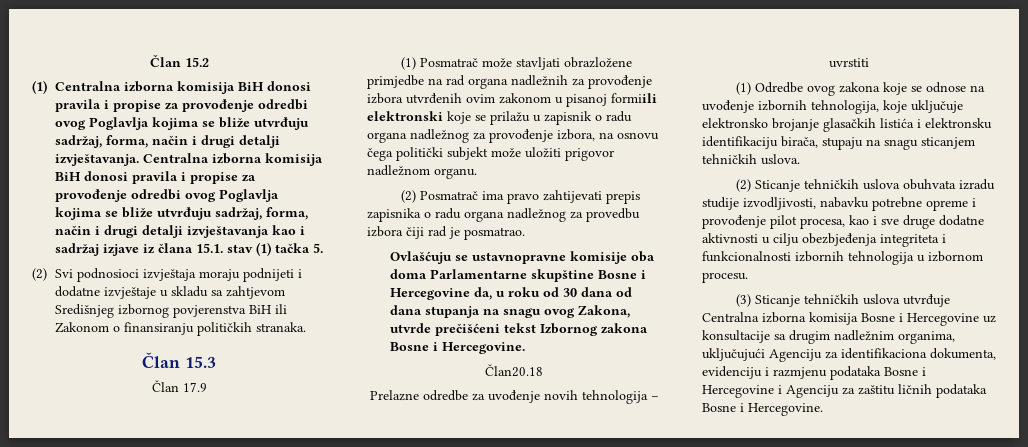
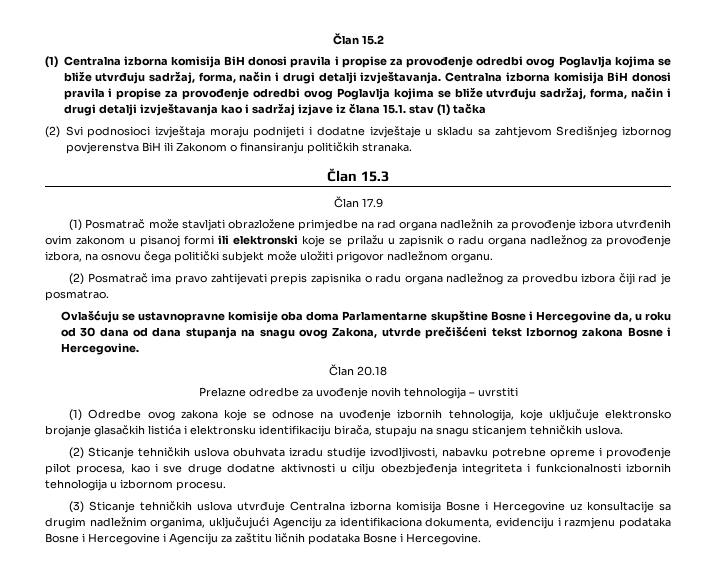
- Centralna izborna komisija BiH donosi pravila i propise za provođenje odredbi ovog Poglavlja kojima se bliže utvrđuju sadržaj, forma, način i drugi detalji izvještavanja kao i sadržaj izjave iz člana 15.1. stav (1) tačka 5.
+ Centralna izborna komisija BiH donosi pravila i propise za provođenje odredbi ovog Poglavlja kojima se bliže utvrđuju sadržaj, forma, način i drugi detalji izvještavanja kao i sadržaj izjave iz člana 15.1. stav (1) tačka
- (1) Posmatrač može stavljati obrazložene primjedbe na rad organa nadležnih za provođenje izbora utvrđenih ovim zakonom u pisanoj formiili elektronski koje se prilažu u zapisnik o radu organa nadležnog za provođenje izbora, na osnovu čega politički subjekt može uložiti prigovor nadležnom organu.
+ (1) Posmatrač može stavljati obrazložene primjedbe na rad organa nadležnih za provođenje izbora utvrđenih ovim zakonom u pisanoj formi ili elektronski koje se prilažu u zapisnik o radu organa nadležnog za provođenje izbora, na osnovu čega politički subjekt može uložiti prigovor nadležnom organu.
- Član20.18
+ Član 20.18

